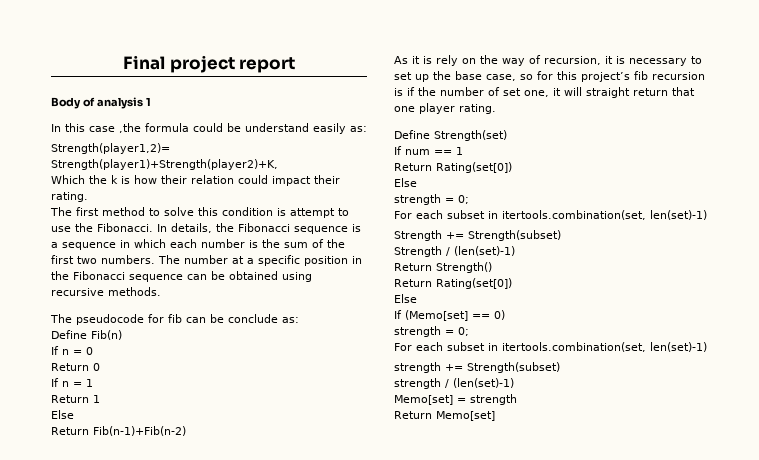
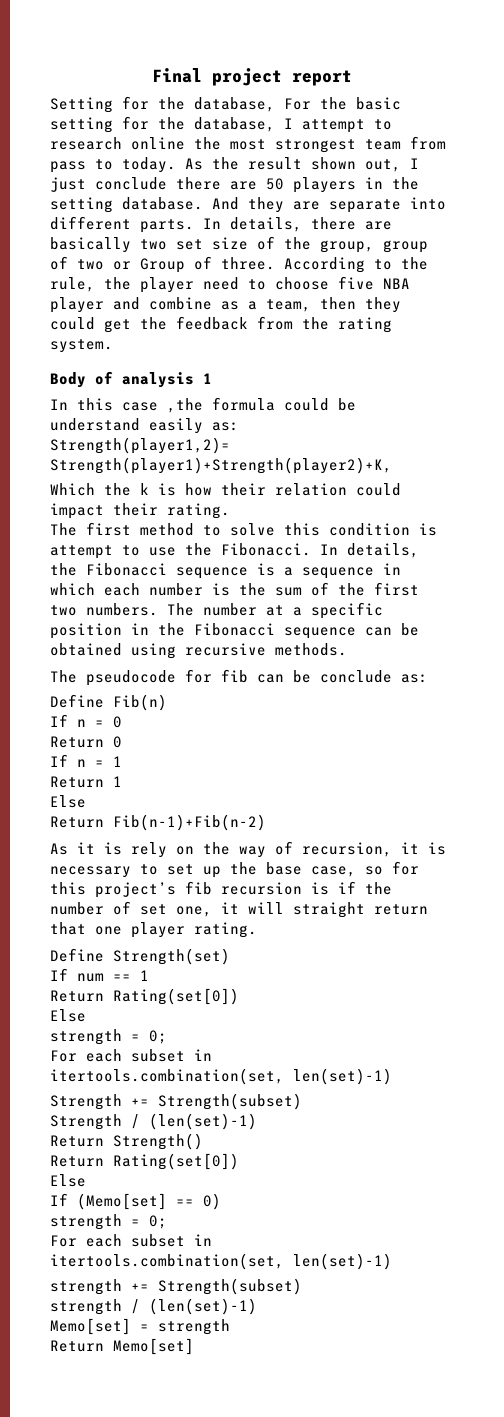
+ Setting for the database, For the basic setting for the database, I attempt to research online the most strongest team from pass to today. As the result shown out, I just conclude there are 50 players in the setting database. And they are separate into different parts. In details, there are basically two set size of the group, group of two or Group of three. According to the rule, the player need to choose five NBA player and combine as a team, then they could get the feedback from the rating system.

